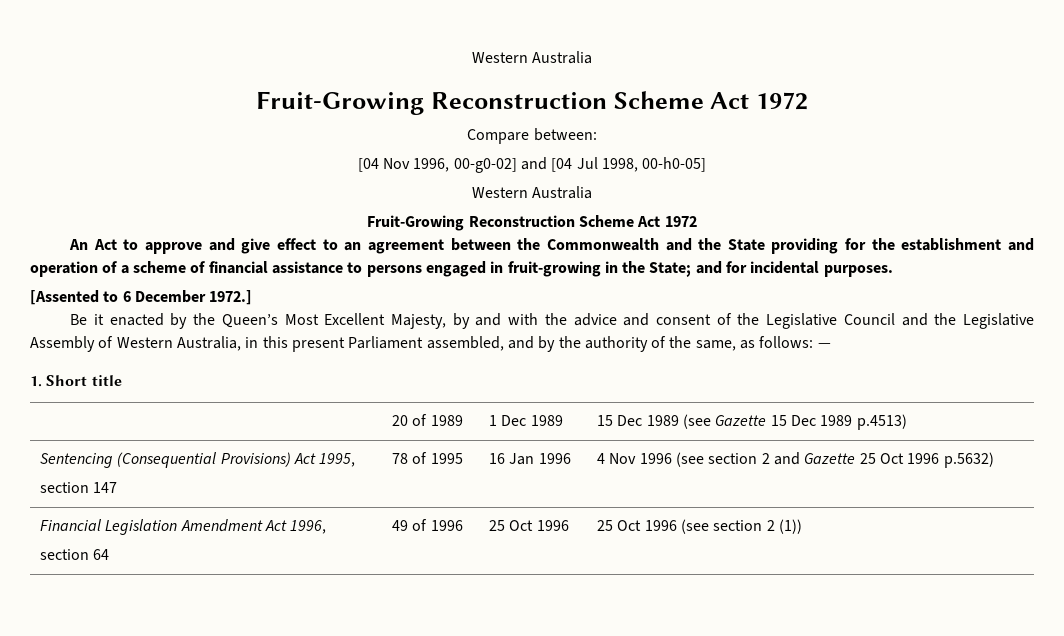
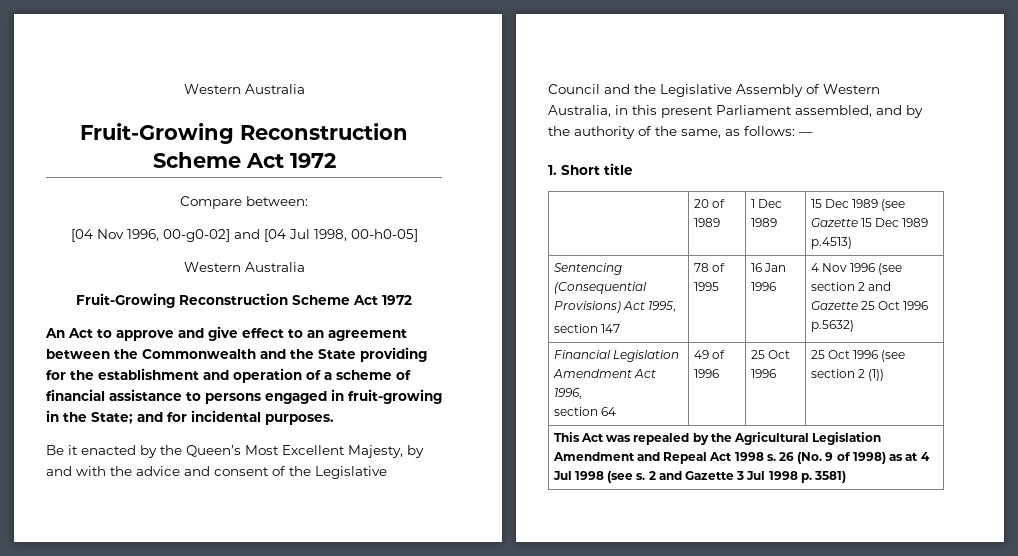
- [Assented to 6 December 1972.]
+ This Act was repealed by the Agricultural Legislation Amendment and Repeal Act 1998 s. 26 (No. 9 of 1998) as at 4 Jul 1998 (see s. 2 and Gazette 3 Jul 1998 p. 3581)

